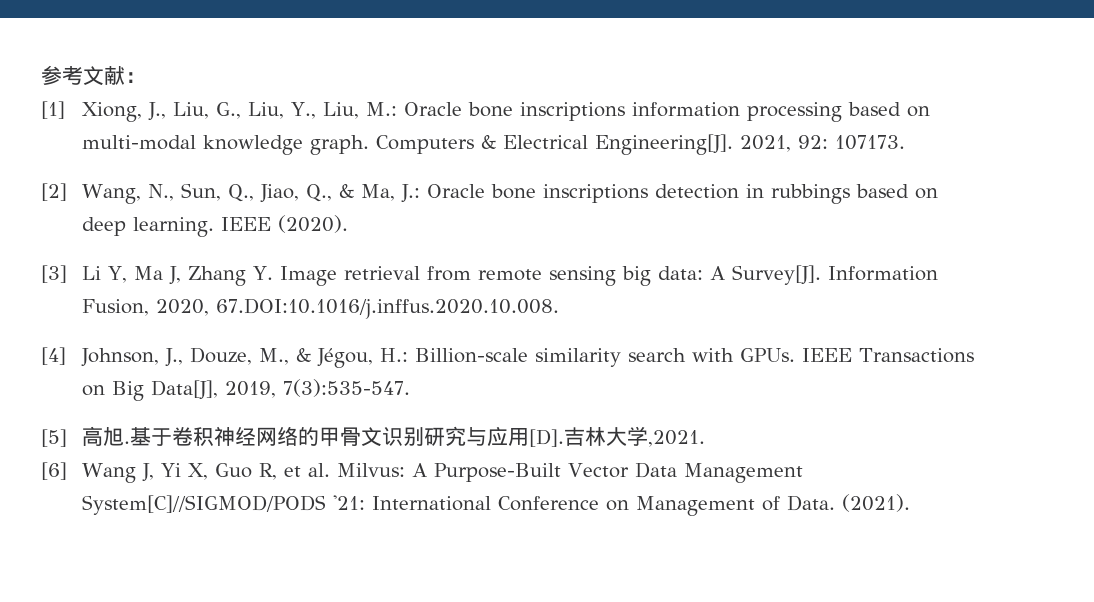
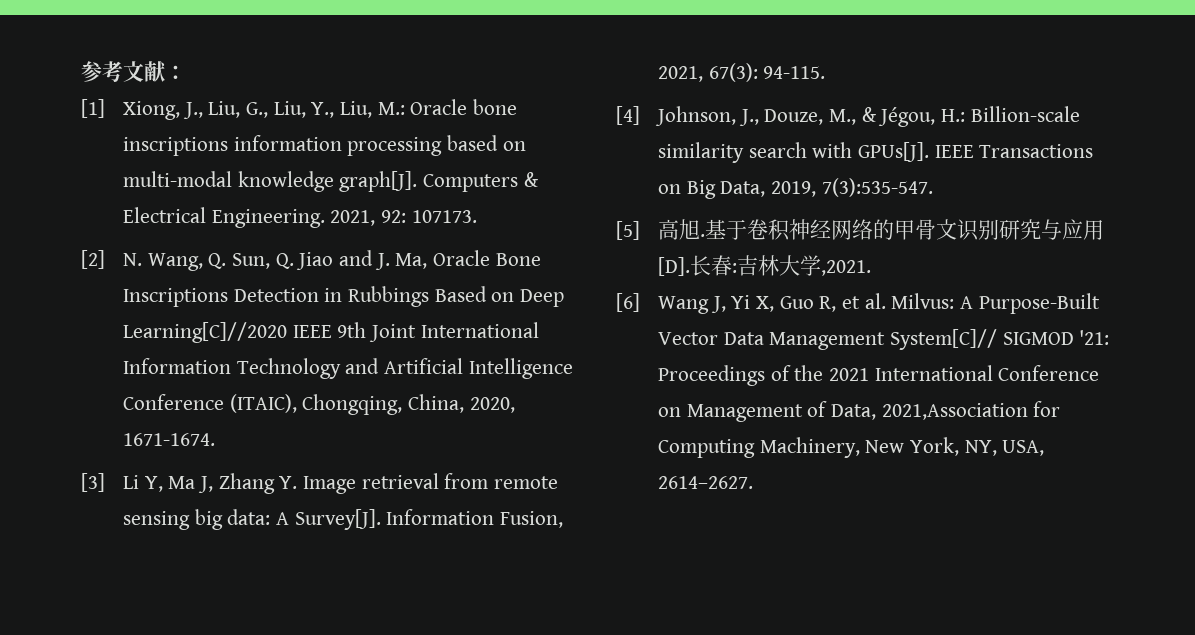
- [1] Xiong, J., Liu, G., Liu, Y., Liu, M.: Oracle bone inscriptions information processing based on multi-modal knowledge graph.
+ [1] Xiong, J., Liu, G., Liu, Y., Liu, M.: Oracle bone inscriptions information processing based on multi-modal knowledge graph[J].
- Computers & Electrical Engineering[J].
+ Computers & Electrical Engineering.
- [2] Wang, N., Sun, Q., Jiao, Q., & Ma, J.: Oracle bone inscriptions detection in rubbings based on deep learning. IEEE (2020).
+ [2] N. Wang, Q. Sun, Q. Jiao and J. Ma, Oracle Bone Inscriptions Detection in Rubbings Based on Deep Learning[C]//2020 IEEE 9th Joint International Information Technology and Artificial Intelligence Conference (ITAIC), Chongqing, China, 2020, 1671-1674.
- Information Fusion, 2020, 67.DOI:10.1016/j.inffus.2020.10.008.
+ Information Fusion, 2021, 67(3): 94-115.
- [4] Johnson, J., Douze, M., & Jégou, H.: Billion-scale similarity search with GPUs.
+ [4] Johnson, J., Douze, M., & Jégou, H.: Billion-scale similarity search with GPUs[J].
- IEEE Transactions on Big Data[J], 2019, 7(3):535-547.
+ IEEE Transactions on Big Data, 2019, 7(3):535-547.
- 基于卷积神经网络的甲骨文识别研究与应用[D].吉林大学,2021.
+ 基于卷积神经网络的甲骨文识别研究与应用[D].长春:吉林大学,2021.
- [6] Wang J, Yi X, Guo R, et al. Milvus: A Purpose-Built Vector Data Management System[C]//SIGMOD/PODS '21: International Conference on Management of Data. (2021).
+ [6] Wang J, Yi X, Guo R, et al. Milvus: A Purpose-Built Vector Data Management System[C]// SIGMOD '21: Proceedings of the 2021 International Conference on Management of Data, 2021,Association for Computing Machinery, New York, NY, USA, 2614–2627.

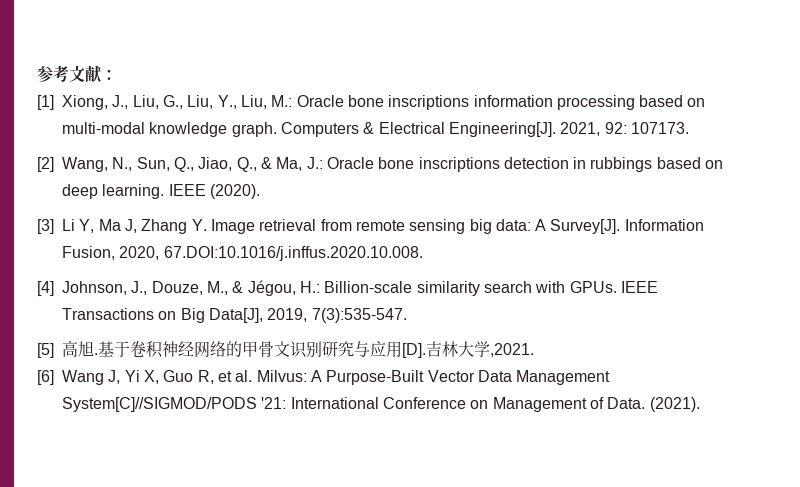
- [1] Xiong, J., Liu, G., Liu, Y., Liu, M.: Oracle bone inscriptions information processing based on multi-modal knowledge graph[J].
+ [1] Xiong, J., Liu, G., Liu, Y., Liu, M.: Oracle bone inscriptions information processing based on multi-modal knowledge graph.
- Computers & Electrical Engineering.
+ Computers & Electrical Engineering[J].
- [2] N. Wang, Q. Sun, Q. Jiao and J. Ma, Oracle Bone Inscriptions Detection in Rubbings Based on Deep Learning[C]//2020 IEEE 9th Joint International Information Technology and Artificial Intelligence Conference (ITAIC), Chongqing, China, 2020, 1671-1674.
+ [2] Wang, N., Sun, Q., Jiao, Q., & Ma, J.: Oracle bone inscriptions detection in rubbings based on deep learning. IEEE (2020).
- Information Fusion, 2021, 67(3): 94-115.
+ Information Fusion, 2020, 67.DOI:10.1016/j.inffus.2020.10.008.
- [4] Johnson, J., Douze, M., & Jégou, H.: Billion-scale similarity search with GPUs[J].
+ [4] Johnson, J., Douze, M., & Jégou, H.: Billion-scale similarity search with GPUs.
- IEEE Transactions on Big Data, 2019, 7(3):535-547.
+ IEEE Transactions on Big Data[J], 2019, 7(3):535-547.
- 基于卷积神经网络的甲骨文识别研究与应用[D].长春:吉林大学,2021.
+ 基于卷积神经网络的甲骨文识别研究与应用[D].吉林大学,2021.
- [6] Wang J, Yi X, Guo R, et al. Milvus: A Purpose-Built Vector Data Management System[C]// SIGMOD '21: Proceedings of the 2021 International Conference on Management of Data, 2021,Association for Computing Machinery, New York, NY, USA, 2614–2627.
+ [6] Wang J, Yi X, Guo R, et al. Milvus: A Purpose-Built Vector Data Management System[C]//SIGMOD/PODS '21: International Conference on Management of Data. (2021).

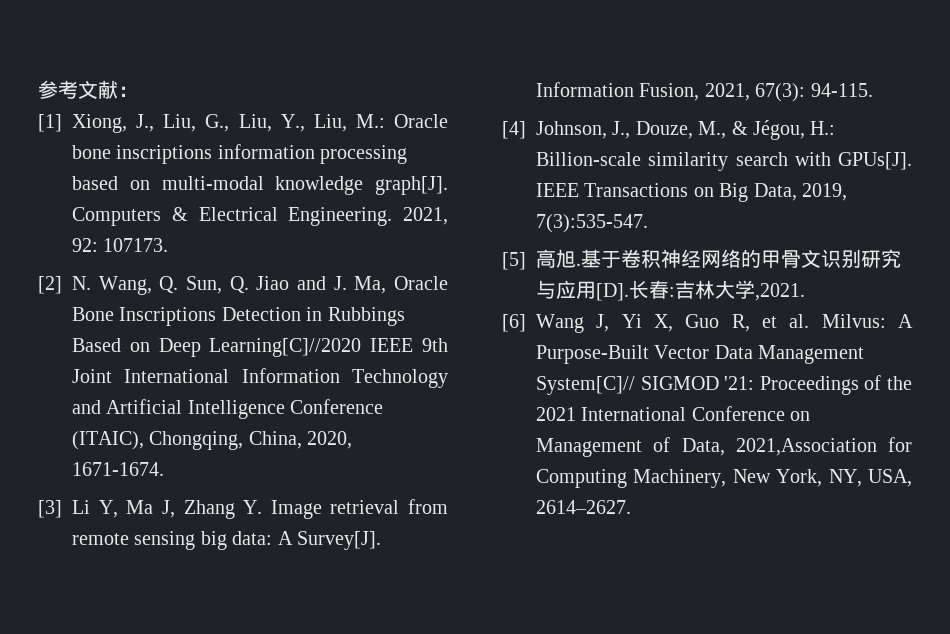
- [1] Xiong, J., Liu, G., Liu, Y., Liu, M.: Oracle bone inscriptions information processing based on multi-modal knowledge graph.
+ [1] Xiong, J., Liu, G., Liu, Y., Liu, M.: Oracle bone inscriptions information processing based on multi-modal knowledge graph[J].
- Computers & Electrical Engineering[J].
+ Computers & Electrical Engineering.
- [2] Wang, N., Sun, Q., Jiao, Q., & Ma, J.: Oracle bone inscriptions detection in rubbings based on deep learning. IEEE (2020).
+ [2] N. Wang, Q. Sun, Q. Jiao and J. Ma, Oracle Bone Inscriptions Detection in Rubbings Based on Deep Learning[C]//2020 IEEE 9th Joint International Information Technology and Artificial Intelligence Conference (ITAIC), Chongqing, China, 2020, 1671-1674.
- Information Fusion, 2020, 67.DOI:10.1016/j.inffus.2020.10.008.
+ Information Fusion, 2021, 67(3): 94-115.
- [4] Johnson, J., Douze, M., & Jégou, H.: Billion-scale similarity search with GPUs.
+ [4] Johnson, J., Douze, M., & Jégou, H.: Billion-scale similarity search with GPUs[J].
- IEEE Transactions on Big Data[J], 2019, 7(3):535-547.
+ IEEE Transactions on Big Data, 2019, 7(3):535-547.
- 基于卷积神经网络的甲骨文识别研究与应用[D].吉林大学,2021.
+ 基于卷积神经网络的甲骨文识别研究与应用[D].长春:吉林大学,2021.
- [6] Wang J, Yi X, Guo R, et al. Milvus: A Purpose-Built Vector Data Management System[C]//SIGMOD/PODS '21: International Conference on Management of Data. (2021).
+ [6] Wang J, Yi X, Guo R, et al. Milvus: A Purpose-Built Vector Data Management System[C]// SIGMOD '21: Proceedings of the 2021 International Conference on Management of Data, 2021,Association for Computing Machinery, New York, NY, USA, 2614–2627.

